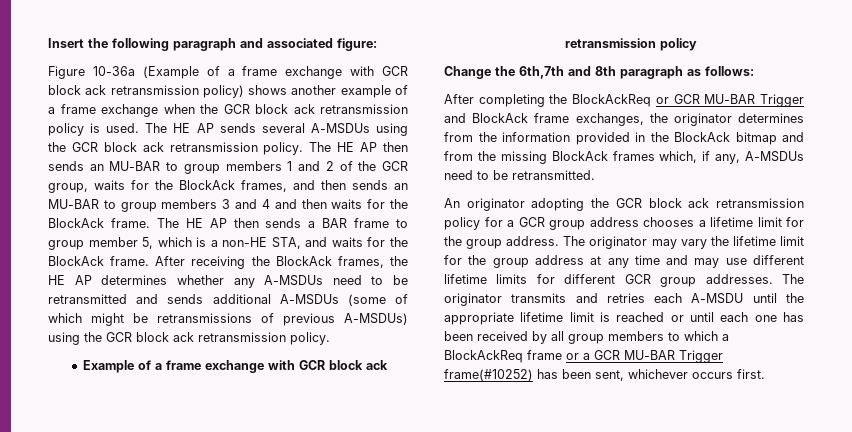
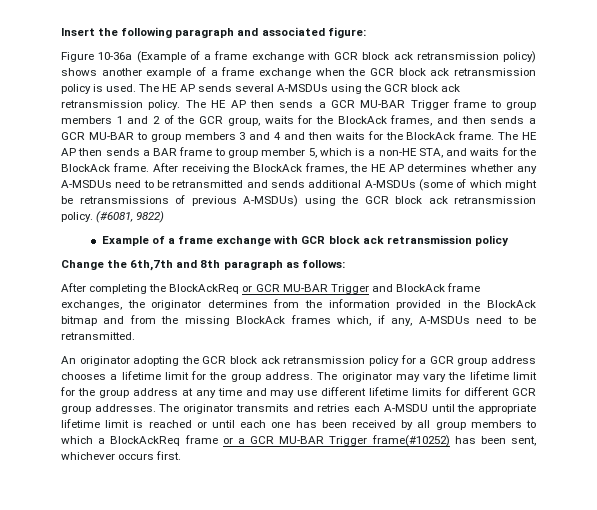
- The HE AP then sends an MU-BAR to group members 1 and 2 of the GCR group, waits for the BlockAck frames, and then sends an MU-BAR to group members 3 and 4 and then waits for the BlockAck frame.
+ The HE AP then sends a GCR MU-BAR Trigger frame to group members 1 and 2 of the GCR group, waits for the BlockAck frames, and then sends a GCR MU-BAR to group members 3 and 4 and then waits for the BlockAck frame.
+ (#6081, 9822)

